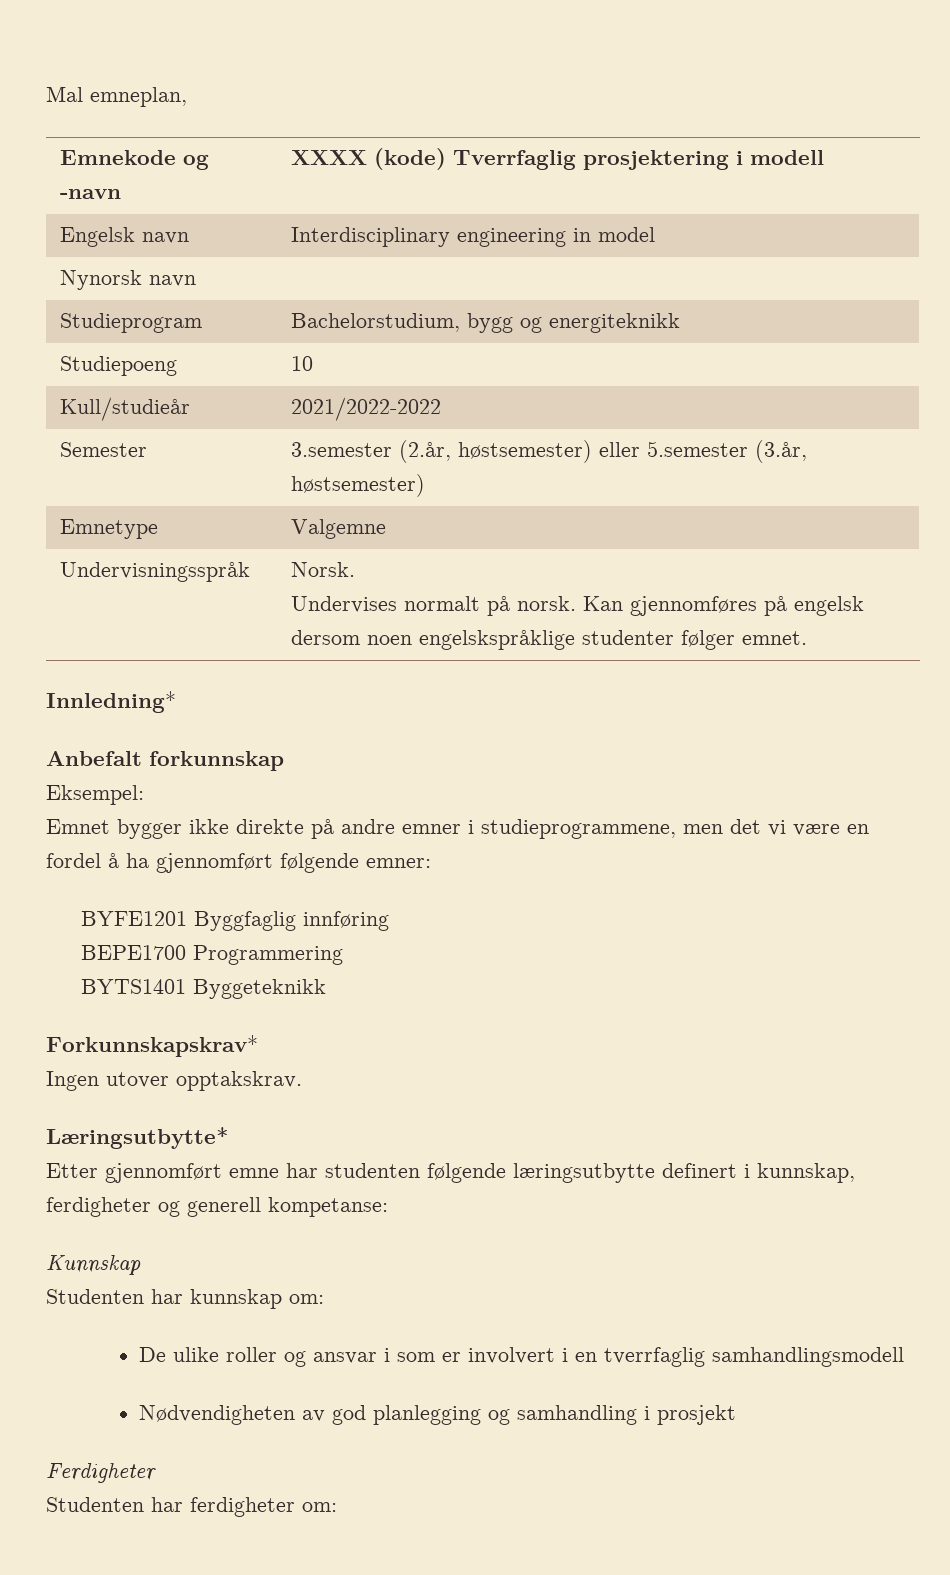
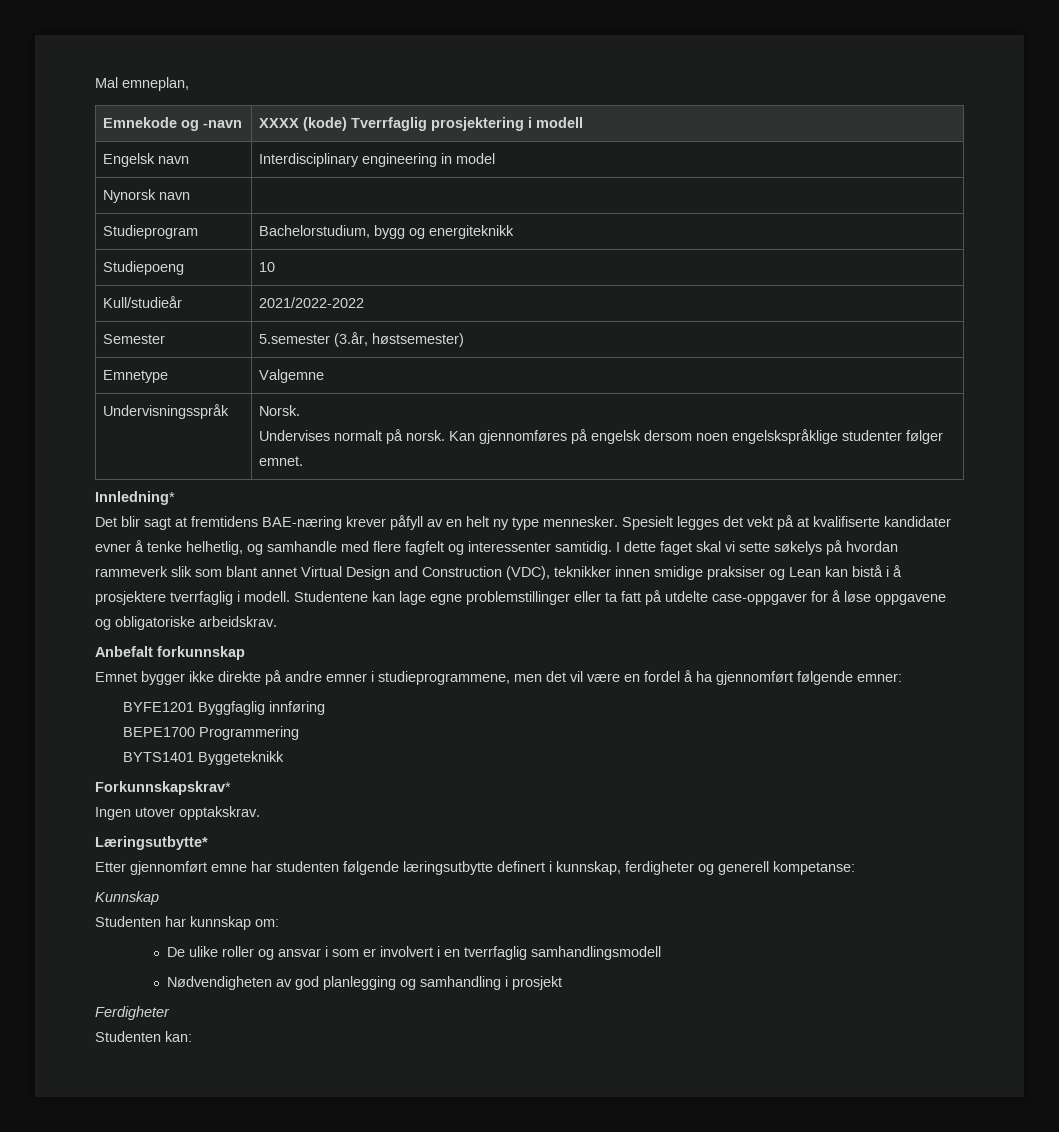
- Semester | 3.semester (2.år, høstsemester) eller 5.semester (3.år, høstsemester)
+ Semester | 5.semester (3.år, høstsemester)
+ Det blir sagt at fremtidens BAE-næring krever påfyll av en helt ny type mennesker. Spesielt legges det vekt på at kvalifiserte kandidater evner å tenke helhetlig, og samhandle med flere fagfelt og interessenter samtidig. I dette faget skal vi sette søkelys på hvordan rammeverk slik som blant annet Virtual Design and Construction (VDC), teknikker innen smidige praksiser og Lean kan bistå i å prosjektere tverrfaglig i modell. Studentene kan lage egne problemstillinger eller ta fatt på utdelte case-oppgaver for å løse oppgavene og obligatoriske arbeidskrav.
- Eksempel:
- Emnet bygger ikke direkte på andre emner i studieprogrammene, men det vi være en fordel å ha gjennomført følgende emner:
+ Emnet bygger ikke direkte på andre emner i studieprogrammene, men det vil være en fordel å ha gjennomført følgende emner:
- Studenten har ferdigheter om:
+ Studenten kan:

